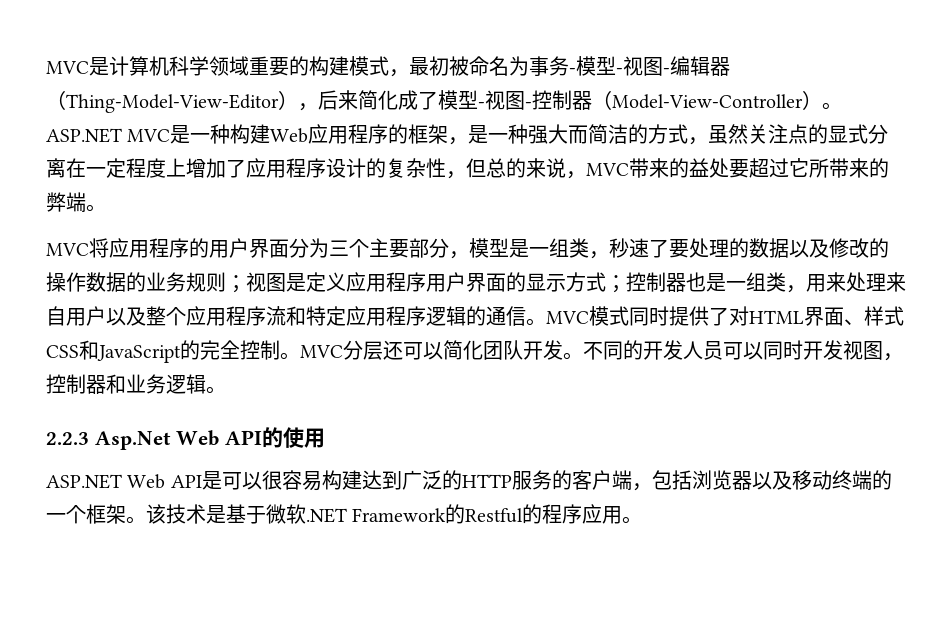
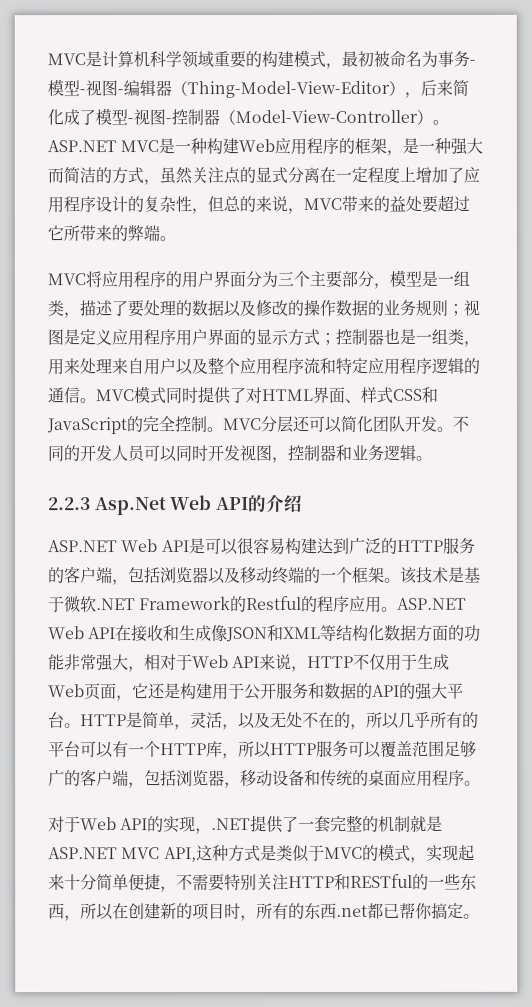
- MVC将应用程序的用户界面分为三个主要部分，模型是一组类，秒速了要处理的数据以及修改的操作数据的业务规则；视图是定义应用程序用户界面的显示方式；控制器也是一组类，用来处理来自用户以及整个应用程序流和特定应用程序逻辑的通信。
+ MVC将应用程序的用户界面分为三个主要部分，模型是一组类，描述了要处理的数据以及修改的操作数据的业务规则；视图是定义应用程序用户界面的显示方式；控制器也是一组类，用来处理来自用户以及整个应用程序流和特定应用程序逻辑的通信。
- 2.2.3 Asp.Net Web API的使用
+ 2.2.3 Asp.Net Web API的介绍
+ ASP.NET Web API在接收和生成像JSON和XML等结构化数据方面的功能非常强大，相对于Web API来说，HTTP不仅用于生成Web页面，它还是构建用于公开服务和数据的API的强大平台。HTTP是简单，灵活，以及无处不在的，所以几乎所有的平台可以有一个HTTP库，所以HTTP服务可以覆盖范围足够广的客户端，包括浏览器，移动设备和传统的桌面应用程序。
+ 对于Web API的实现，.NET提供了一套完整的机制就是ASP.NET MVC API,这种方式是类似于MVC的模式，实现起来十分简单便捷，不需要特别关注HTTP和RESTful的一些东西，所以在创建新的项目时，所有的东西.net都已帮你搞定。

